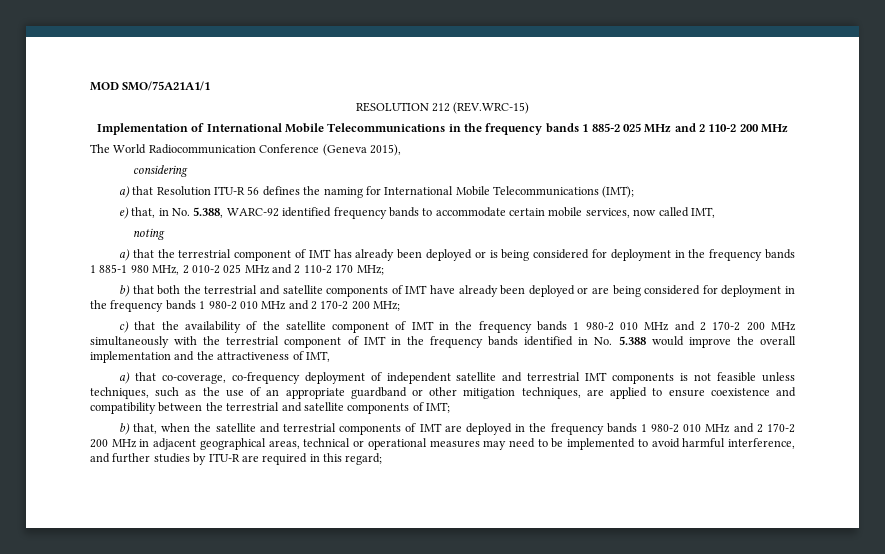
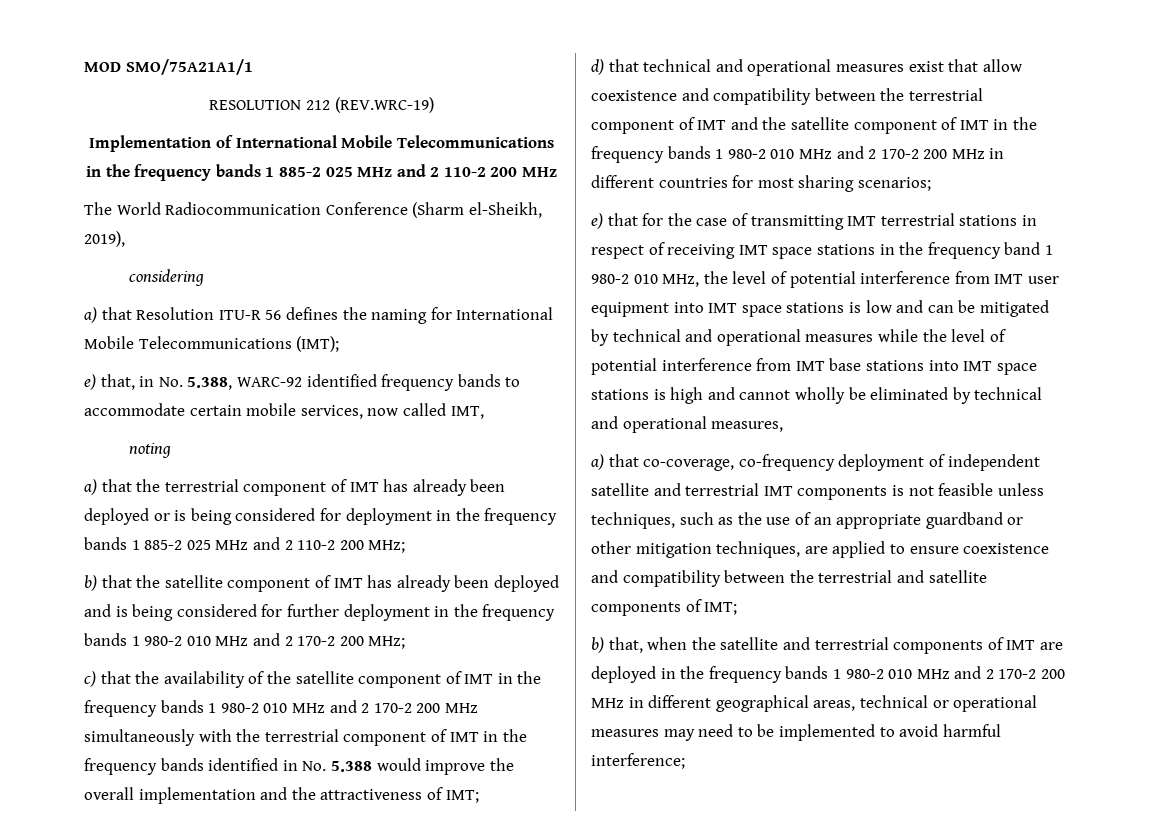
- RESOLUTION 212 (REV.WRC-15)
+ RESOLUTION 212 (REV.WRC-19)
- The World Radiocommunication Conference (Geneva 2015),
+ The World Radiocommunication Conference (Sharm el-Sheikh, 2019),
- a) that the terrestrial component of IMT has already been deployed or is being considered for deployment in the frequency bands 1 885-1 980 MHz, 2 010-2 025 MHz and 2 110-2 170 MHz;
+ a) that the terrestrial component of IMT has already been deployed or is being considered for deployment in the frequency bands 1 885-2 025 MHz and 2 110-2 200 MHz;
- b) that both the terrestrial and satellite components of IMT have already been deployed or are being considered for deployment in the frequency bands 1 980-2 010 MHz and 2 170-2 200 MHz;
+ b) that the satellite component of IMT has already been deployed and is being considered for further deployment in the frequency bands 1 980-2 010 MHz and 2 170-2 200 MHz;
- c) that the availability of the satellite component of IMT in the frequency bands 1 980-2 010 MHz and 2 170-2 200 MHz simultaneously with the terrestrial component of IMT in the frequency bands identified in No. 5.388 would improve the overall implementation and the attractiveness of IMT,
+ c) that the availability of the satellite component of IMT in the frequency bands 1 980-2 010 MHz and 2 170-2 200 MHz simultaneously with the terrestrial component of IMT in the frequency bands identified in No. 5.388 would improve the overall implementation and the attractiveness of IMT;
+ d) that technical and operational measures exist that allow coexistence and compatibility between the terrestrial component of IMT and the satellite component of IMT in the frequency bands 1 980-2 010 MHz and 2 170-2 200 MHz in different countries for most sharing scenarios;
+ e) that for the case of transmitting IMT terrestrial stations in respect of receiving IMT space stations in the frequency band 1 980-2 010 MHz, the level of potential interference from IMT user equipment into IMT space stations is low and can be mitigated by technical and operational measures while the level of potential interference from IMT base stations into IMT space stations is high and cannot wholly be eliminated by technical and operational measures,
- b) that, when the satellite and terrestrial components of IMT are deployed in the frequency bands 1 980-2 010 MHz and 2 170-2 200 MHz in adjacent geographical areas, technical or operational measures may need to be implemented to avoid harmful interference, and further studies by ITU-R are required in this regard;
+ b) that, when the satellite and terrestrial components of IMT are deployed in the frequency bands 1 980-2 010 MHz and 2 170-2 200 MHz in different geographical areas, technical or operational measures may need to be implemented to avoid harmful interference;

